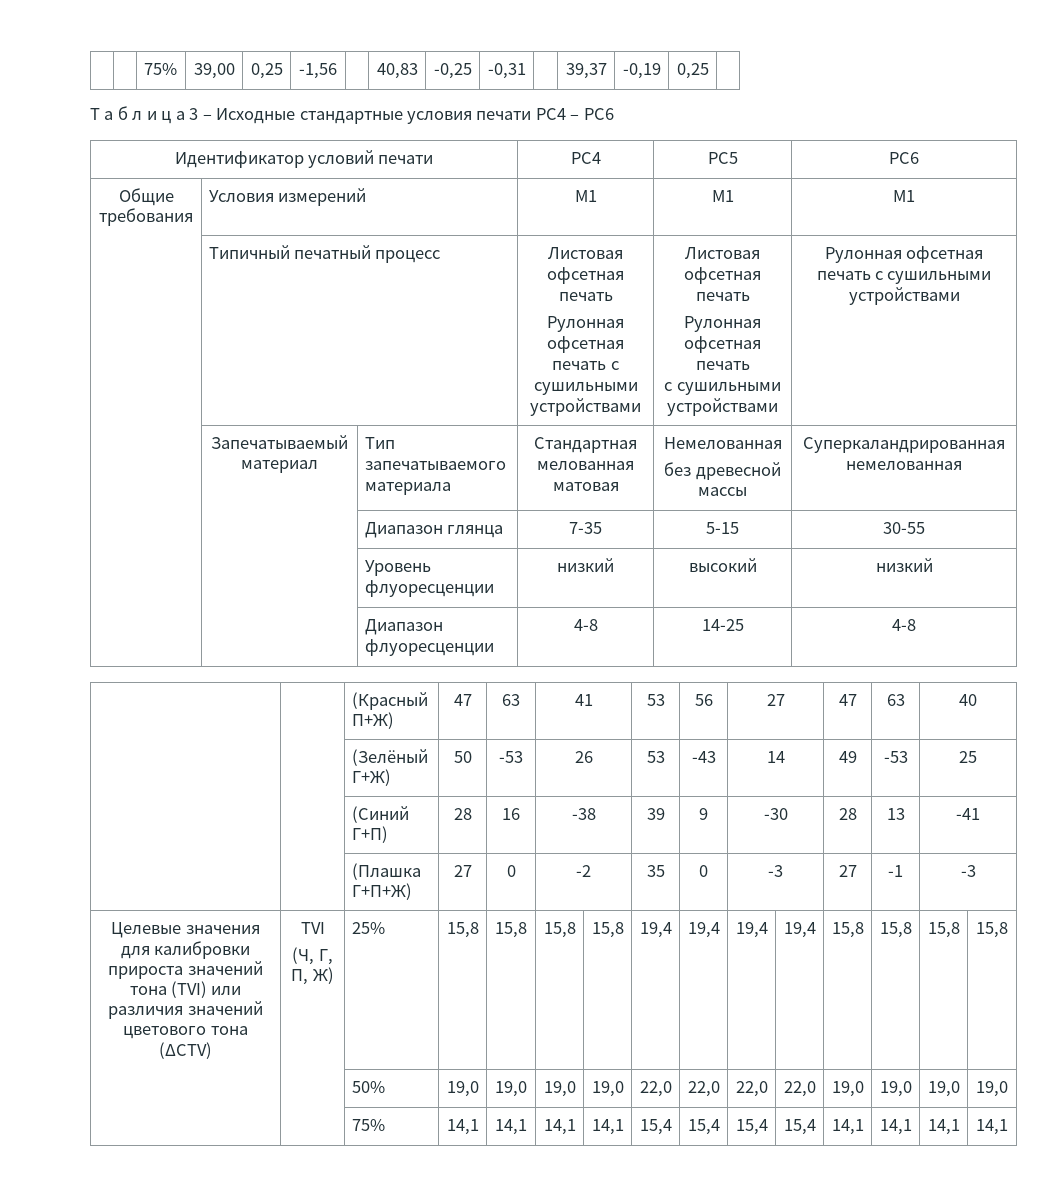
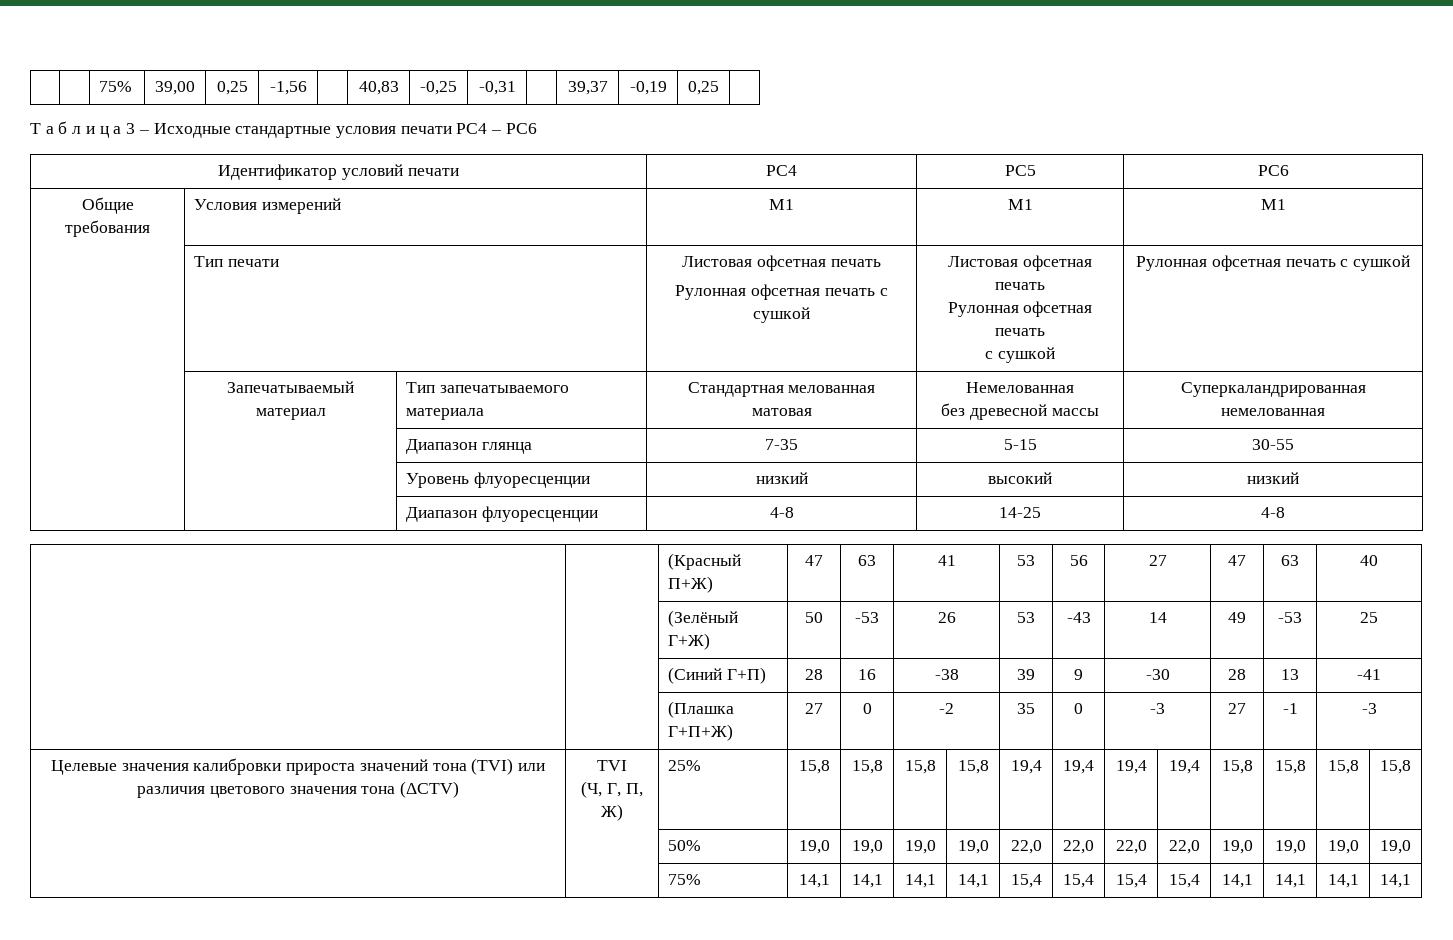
- | Типичный печатный процесс | Листовая офсетная печать
- Рулонная офсетная печать с сушильными устройствами | Листовая офсетная печать
+ | Тип печати | Листовая офсетная печать
+ Рулонная офсетная печать с сушкой | Листовая офсетная печать
  Рулонная офсетная печать
- с сушильными устройствами | Рулонная офсетная печать с сушильными устройствами
+ с сушкой | Рулонная офсетная печать с сушкой
- Целевые значения для калибровки прироста значений тона (TVI) или различия значений цветового тона (ΔCTV) | TVI
+ Целевые значения калибровки прироста значений тона (TVI) или различия цветового значения тона (ΔCTV) | TVI

